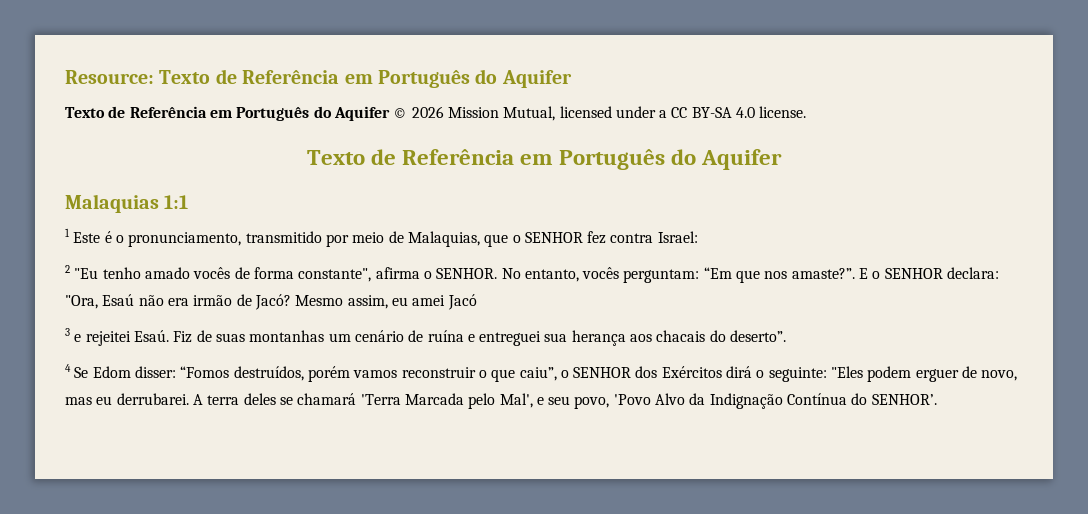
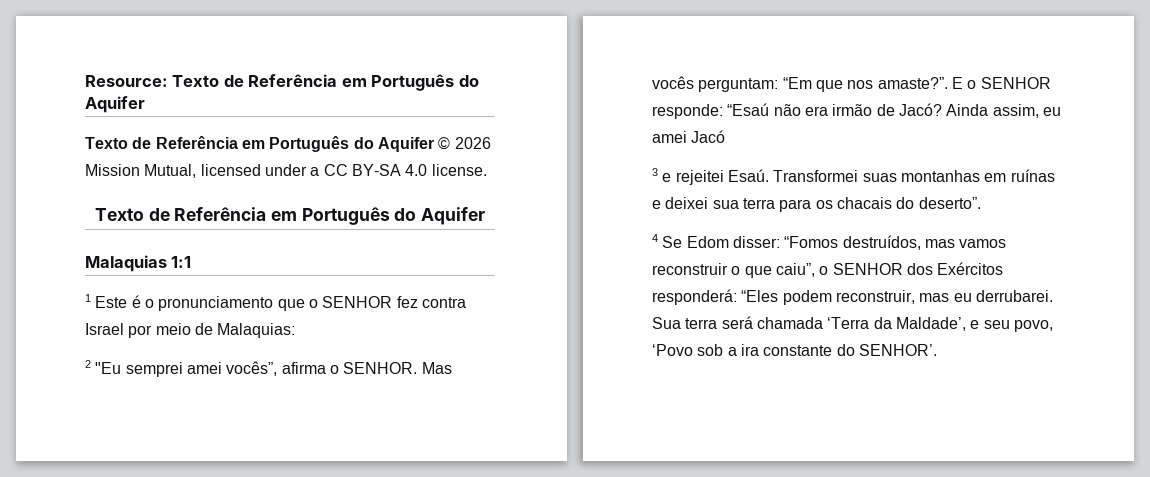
- 1 Este é o pronunciamento, transmitido por meio de Malaquias, que o SENHOR fez contra Israel:
- 2 "Eu tenho amado vocês de forma constante", afirma o SENHOR.
+ 1 Este é o pronunciamento que o SENHOR fez contra Israel por meio de Malaquias:
+ 2 "Eu semprei amei vocês”, afirma o SENHOR.
- No entanto, vocês perguntam: “Em que nos amaste?”.
+ Mas vocês perguntam: “Em que nos amaste?”.
- E o SENHOR declara: "Ora, Esaú não era irmão de Jacó?
+ E o SENHOR responde: “Esaú não era irmão de Jacó?
- Mesmo assim, eu amei Jacó
+ Ainda assim, eu amei Jacó
- Fiz de suas montanhas um cenário de ruína e entreguei sua herança aos chacais do deserto”.
+ Transformei suas montanhas em ruínas e deixei sua terra para os chacais do deserto”.
- 4 Se Edom disser: “Fomos destruídos, porém vamos reconstruir o que caiu”, o SENHOR dos Exércitos dirá o seguinte: "Eles podem erguer de novo, mas eu derrubarei. A terra deles se chamará 'Terra Marcada pelo Mal', e seu povo, 'Povo Alvo da Indignação Contínua do SENHOR’.
+ 4 Se Edom disser: “Fomos destruídos, mas vamos reconstruir o que caiu”, o SENHOR dos Exércitos responderá: “Eles podem reconstruir, mas eu derrubarei. Sua terra será chamada ‘Terra da Maldade’, e seu povo, ‘Povo sob a ira constante do SENHOR’.

